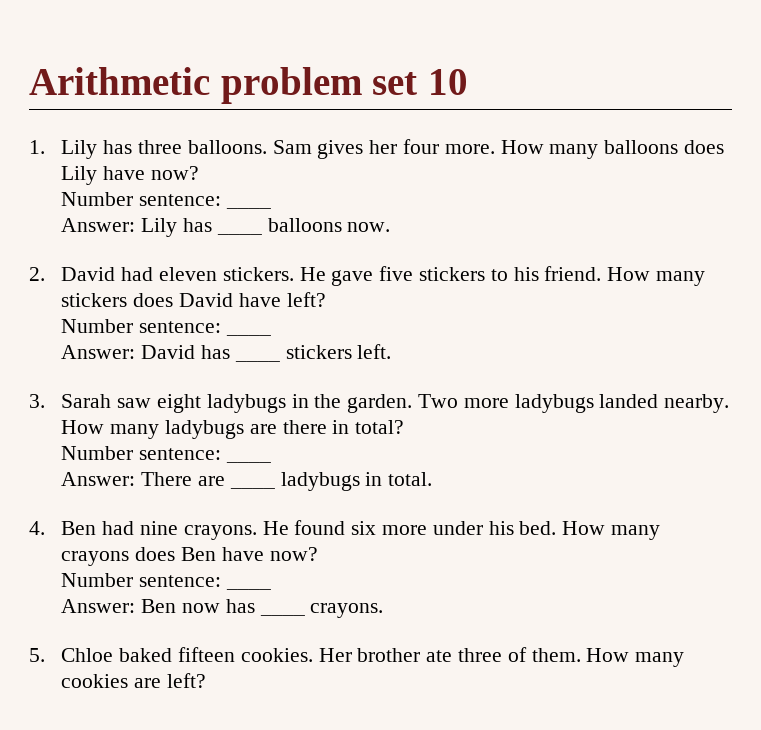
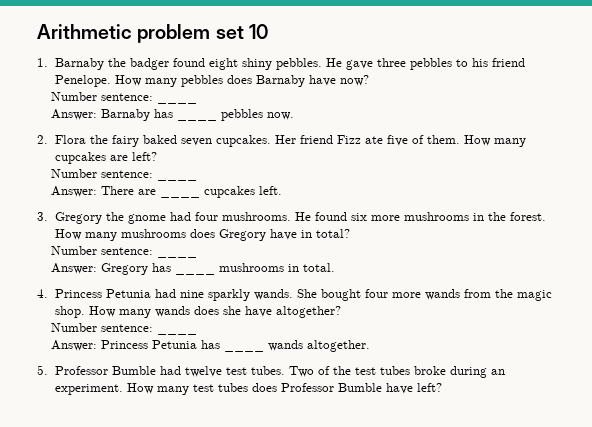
- 1. Lily has three balloons. Sam gives her four more. How many balloons does Lily have now?
+ 1. Barnaby the badger found eight shiny pebbles. He gave three pebbles to his friend Penelope. How many pebbles does Barnaby have now?
  Number sentence: ____
- Answer: Lily has ____ balloons now.
+ Answer: Barnaby has ____ pebbles now.
- 2. David had eleven stickers. He gave five stickers to his friend. How many stickers does David have left?
+ 2. Flora the fairy baked seven cupcakes. Her friend Fizz ate five of them. How many cupcakes are left?
  Number sentence: ____
- Answer: David has ____ stickers left.
- 3. Sarah saw eight ladybugs in the garden. Two more ladybugs landed nearby. How many ladybugs are there in total?
+ Answer: There are ____ cupcakes left.
+ 3. Gregory the gnome had four mushrooms. He found six more mushrooms in the forest. How many mushrooms does Gregory have in total?
  Number sentence: ____
- Answer: There are ____ ladybugs in total.
- 4. Ben had nine crayons. He found six more under his bed. How many crayons does Ben have now?
+ Answer: Gregory has ____ mushrooms in total.
+ 4. Princess Petunia had nine sparkly wands. She bought four more wands from the magic shop. How many wands does she have altogether?
  Number sentence: ____
- Answer: Ben now has ____ crayons.
- 5. Chloe baked fifteen cookies. Her brother ate three of them. How many cookies are left?
+ Answer: Princess Petunia has ____ wands altogether.
+ 5. Professor Bumble had twelve test tubes. Two of the test tubes broke during an experiment. How many test tubes does Professor Bumble have left?

